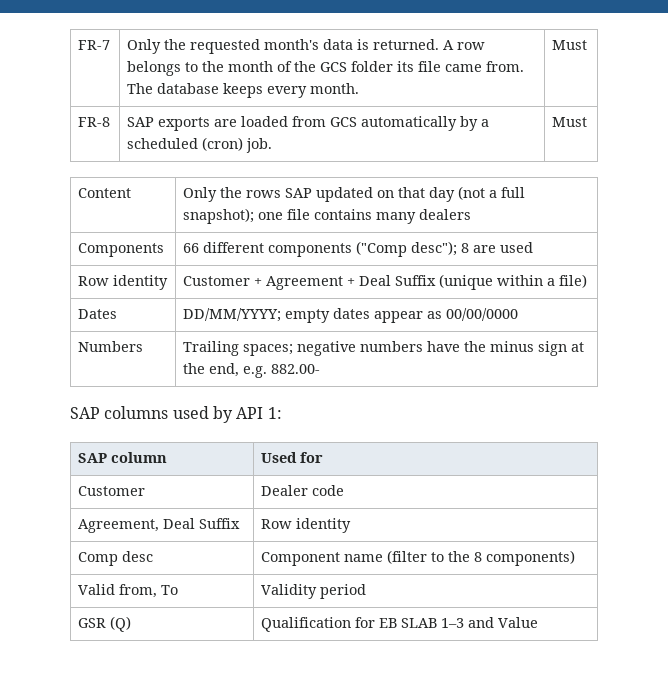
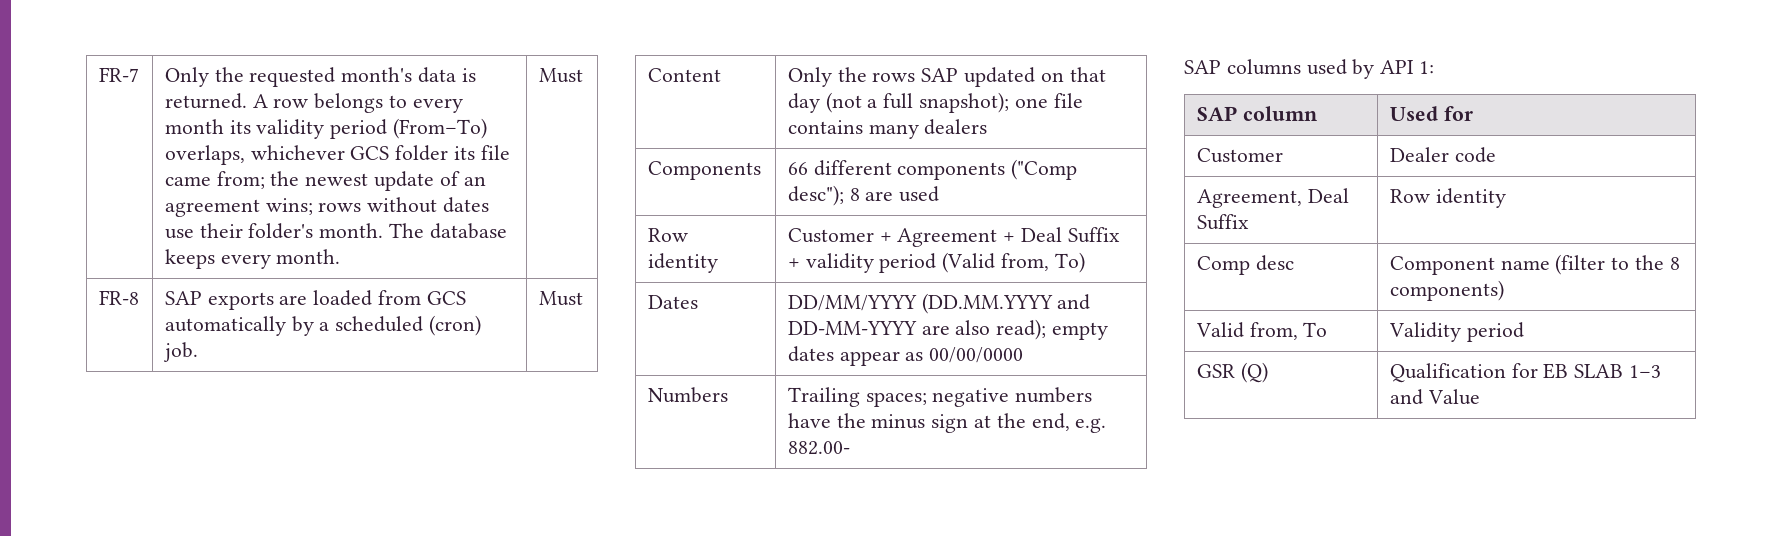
- A row belongs to the month of the GCS folder its file came from.
+ A row belongs to every month its validity period (From–To) overlaps, whichever GCS folder its file came from; the newest update of an agreement wins; rows without dates use their folder's month.
- Row identity | Customer + Agreement + Deal Suffix (unique within a file)
- Dates | DD/MM/YYYY; empty dates appear as 00/00/0000
+ Row identity | Customer + Agreement + Deal Suffix + validity period (Valid from, To)
+ Dates | DD/MM/YYYY (DD.MM.YYYY and DD-MM-YYYY are also read); empty dates appear as 00/00/0000

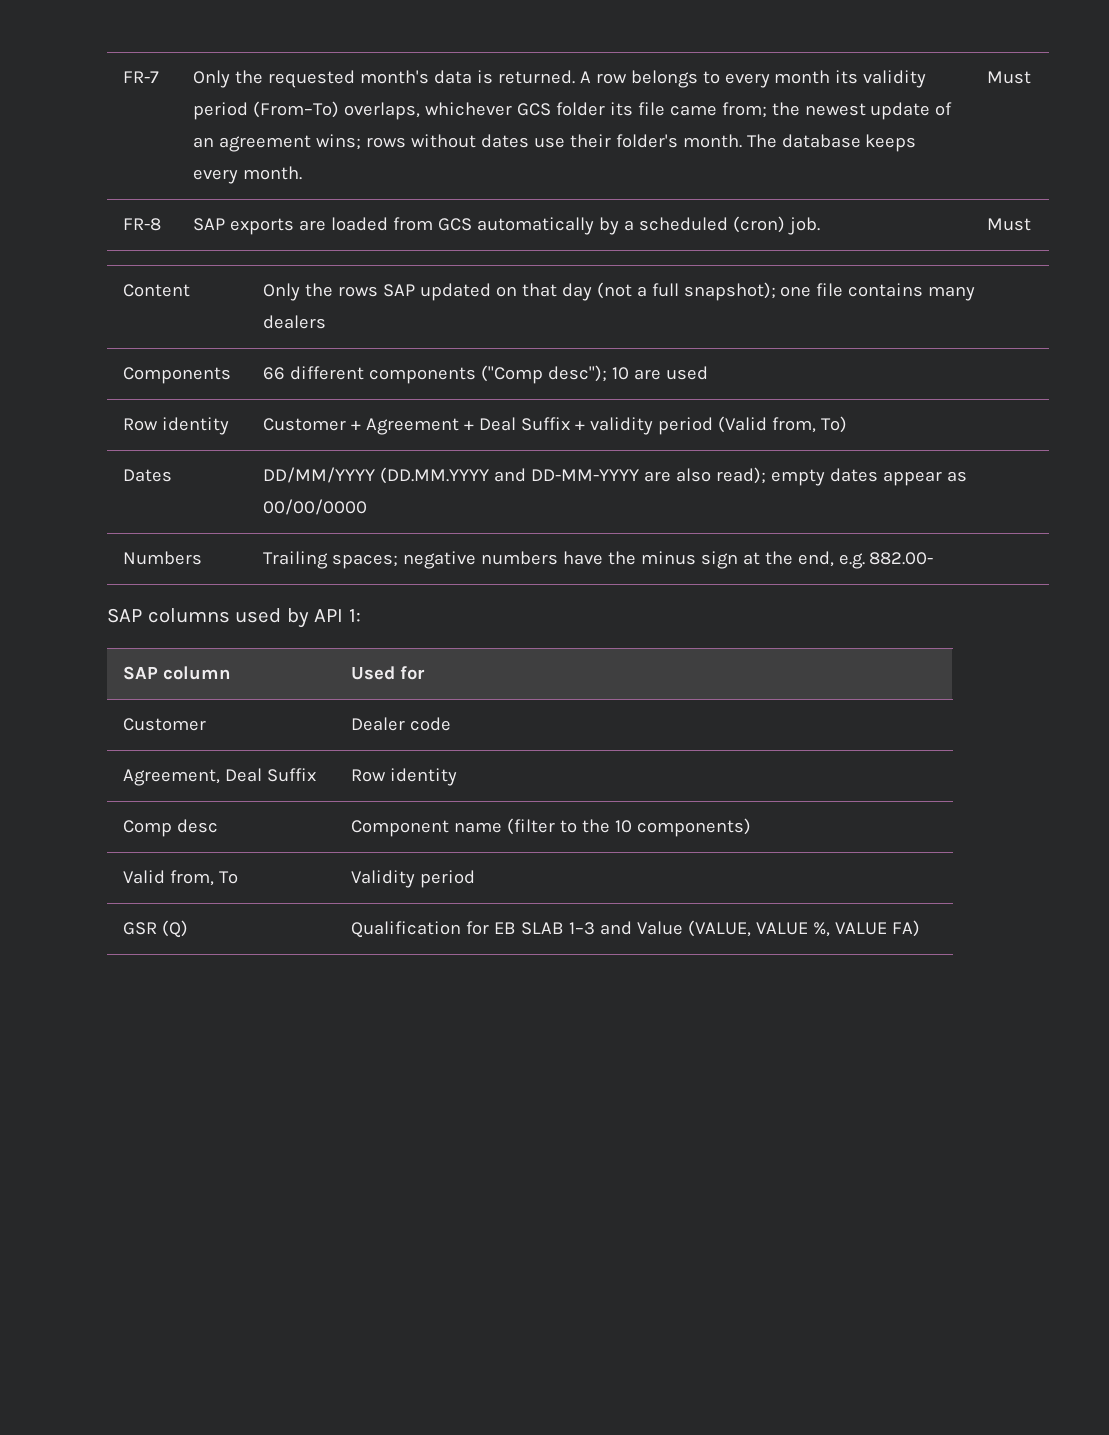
- Components | 66 different components ("Comp desc"); 8 are used
+ Components | 66 different components ("Comp desc"); 10 are used
- Comp desc | Component name (filter to the 8 components)
+ Comp desc | Component name (filter to the 10 components)
- GSR (Q) | Qualification for EB SLAB 1–3 and Value
+ GSR (Q) | Qualification for EB SLAB 1–3 and Value (VALUE, VALUE %, VALUE FA)

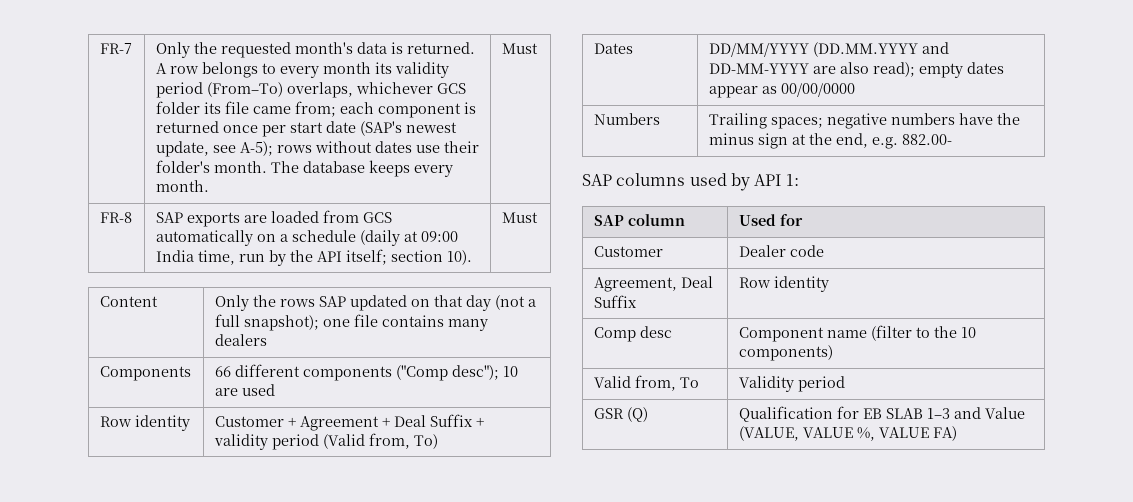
- A row belongs to every month its validity period (From–To) overlaps, whichever GCS folder its file came from; the newest update of an agreement wins; rows without dates use their folder's month.
+ A row belongs to every month its validity period (From–To) overlaps, whichever GCS folder its file came from; each component is returned once per start date (SAP's newest update, see A-5); rows without dates use their folder's month.
- FR-8 | SAP exports are loaded from GCS automatically by a scheduled (cron) job. | Must
+ FR-8 | SAP exports are loaded from GCS automatically on a schedule (daily at 09:00 India time, run by the API itself; section 10). | Must

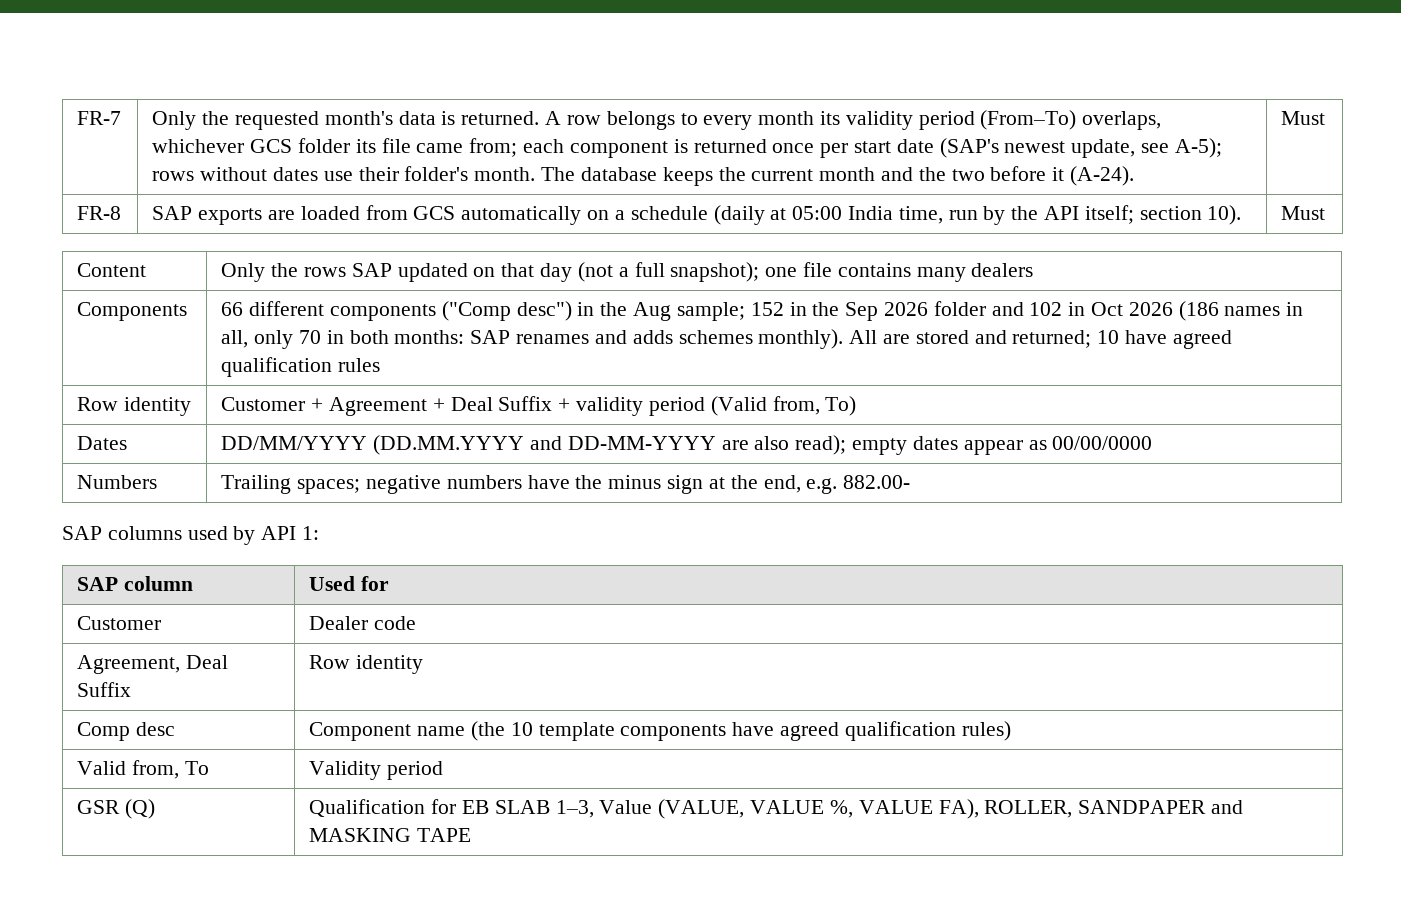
- The database keeps every month.
+ The database keeps the current month and the two before it (A-24).
- FR-8 | SAP exports are loaded from GCS automatically on a schedule (daily at 09:00 India time, run by the API itself; section 10). | Must
+ FR-8 | SAP exports are loaded from GCS automatically on a schedule (daily at 05:00 India time, run by the API itself; section 10). | Must
- 66 different components ("Comp desc"); 10 are used
+ 66 different components ("Comp desc") in the Aug sample; 152 in the Sep 2026 folder and 102 in Oct 2026 (186 names in all, only 70 in both months: SAP renames and adds schemes monthly). All are stored and returned; 10 have agreed qualification rules
- Comp desc | Component name (filter to the 10 components)
+ Comp desc | Component name (the 10 template components have agreed qualification rules)
- GSR (Q) | Qualification for EB SLAB 1–3 and Value (VALUE, VALUE %, VALUE FA)
+ GSR (Q) | Qualification for EB SLAB 1–3, Value (VALUE, VALUE %, VALUE FA), ROLLER, SANDPAPER and MASKING TAPE

